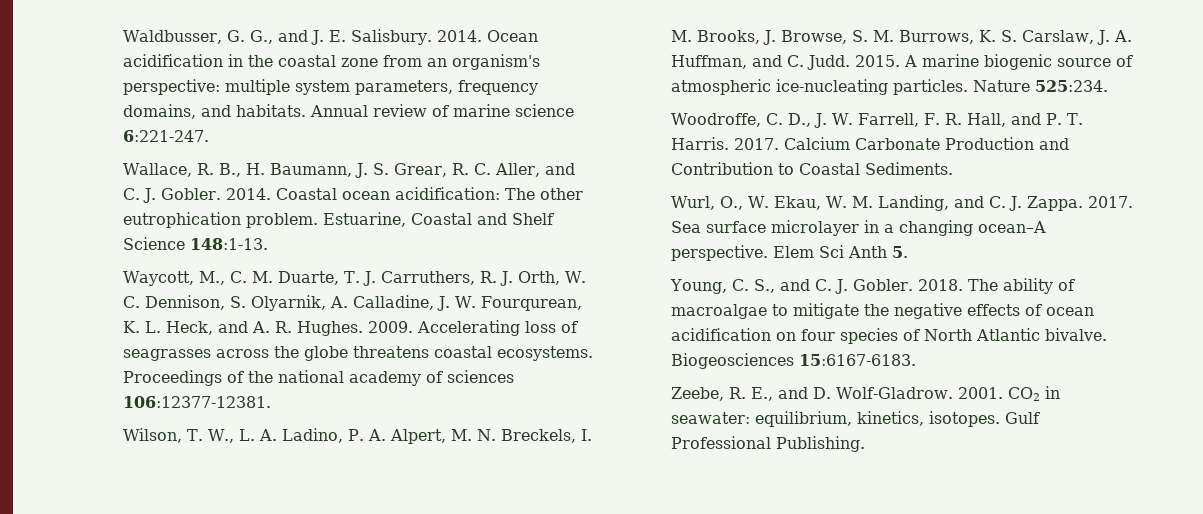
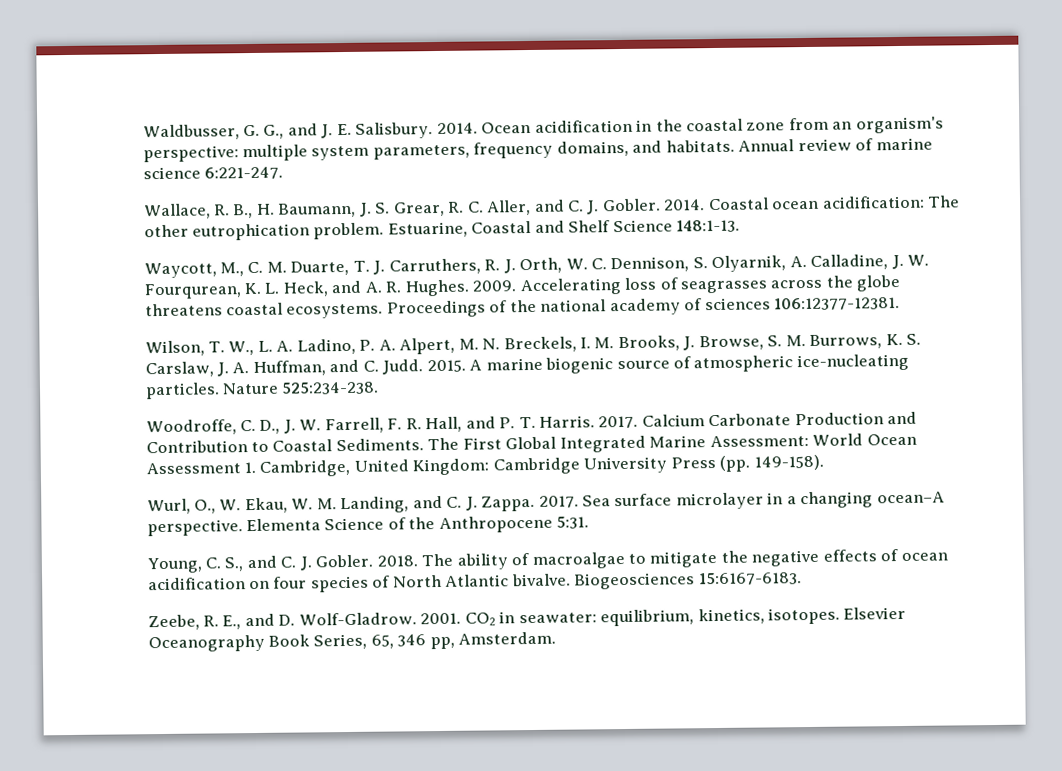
- Nature 525:234.
+ Nature 525:234-238.
+ The First Global Integrated Marine Assessment: World Ocean Assessment 1. Cambridge, United Kingdom: Cambridge University Press (pp. 149-158).
- Elem Sci Anth 5.
+ Elementa Science of the Anthropocene 5:31.
- Gulf Professional Publishing.
+ Elsevier Oceanography Book Series, 65, 346 pp, Amsterdam.

